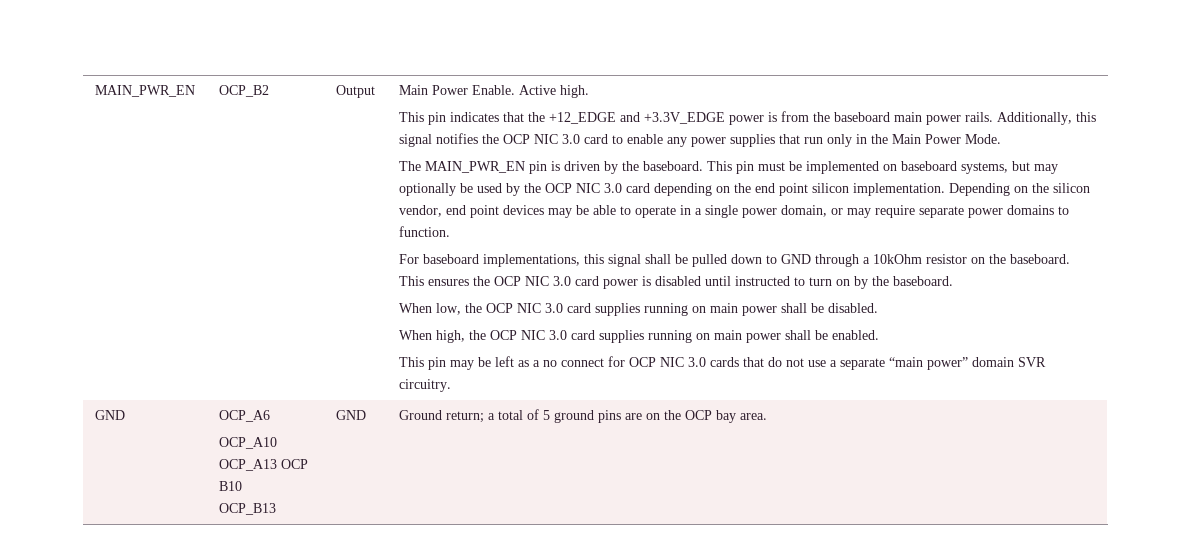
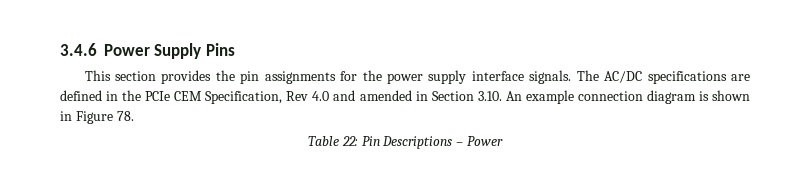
- MAIN_PWR_EN | OCP_B2 | Output | Main Power Enable. Active high.
- This pin indicates that the +12_EDGE and +3.3V_EDGE power is from the baseboard main power rails. Additionally, this signal notifies the OCP NIC 3.0 card to enable any power supplies that run only in the Main Power Mode.
- The MAIN_PWR_EN pin is driven by the baseboard. This pin must be implemented on baseboard systems, but may optionally be used by the OCP NIC 3.0 card depending on the end point silicon implementation. Depending on the silicon vendor, end point devices may be able to operate in a single power domain, or may require separate power domains to function.
- For baseboard implementations, this signal shall be pulled down to GND through a 10kOhm resistor on the baseboard. This ensures the OCP NIC 3.0 card power is disabled until instructed to turn on by the baseboard.
- When low, the OCP NIC 3.0 card supplies running on main power shall be disabled.
- When high, the OCP NIC 3.0 card supplies running on main power shall be enabled.
- This pin may be left as a no connect for OCP NIC 3.0 cards that do not use a separate “main power” domain SVR circuitry.
- GND | OCP_A6
- OCP_A10 OCP_A13 OCP B10
- OCP_B13 | GND | Ground return; a total of 5 ground pins are on the OCP bay area.
+ 3.4.6 Power Supply Pins
+ This section provides the pin assignments for the power supply interface signals. The AC/DC specifications are defined in the PCIe CEM Specification, Rev 4.0 and amended in Section 3.10. An example connection diagram is shown in Figure 78.
+ Table 22: Pin Descriptions – Power

